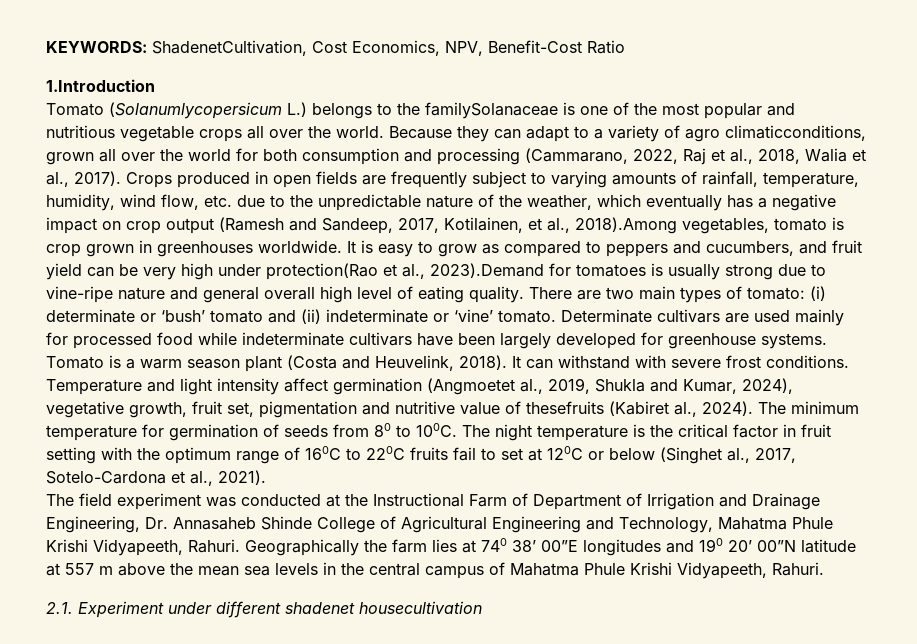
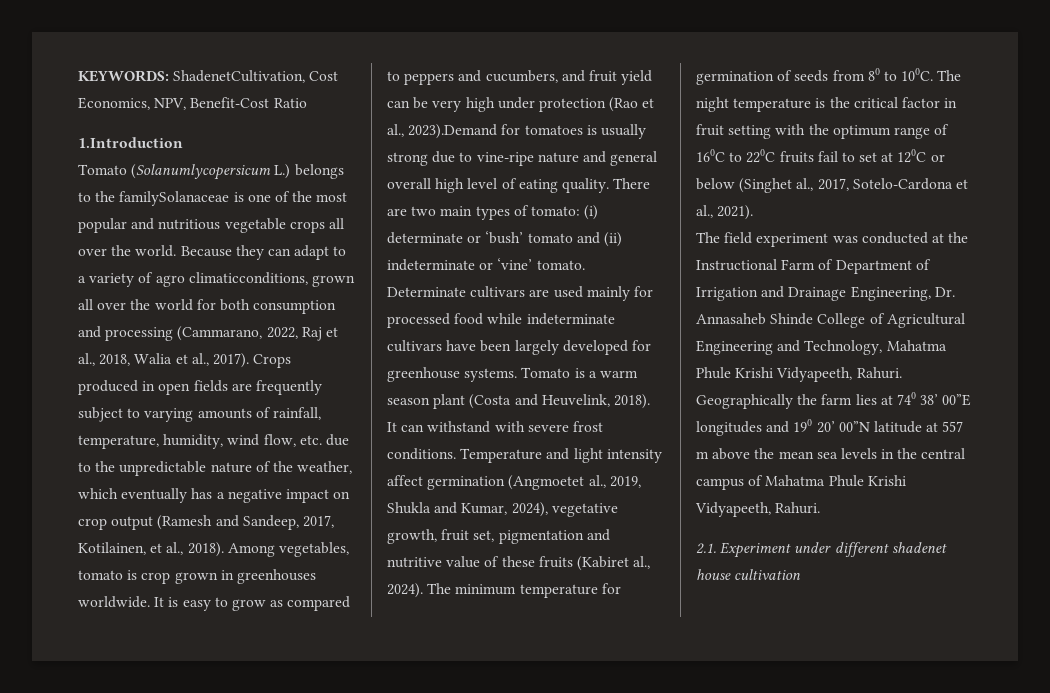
- Crops produced in open fields are frequently subject to varying amounts of rainfall, temperature, humidity, wind flow, etc. due to the unpredictable nature of the weather, which eventually has a negative impact on crop output (Ramesh and Sandeep, 2017, Kotilainen, et al., 2018).Among vegetables, tomato is crop grown in greenhouses worldwide.
+ Crops produced in open fields are frequently subject to varying amounts of rainfall, temperature, humidity, wind flow, etc. due to the unpredictable nature of the weather, which eventually has a negative impact on crop output (Ramesh and Sandeep, 2017, Kotilainen, et al., 2018). Among vegetables, tomato is crop grown in greenhouses worldwide.
- It is easy to grow as compared to peppers and cucumbers, and fruit yield can be very high under protection(Rao et al., 2023).Demand for tomatoes is usually strong due to vine-ripe nature and general overall high level of eating quality.
+ It is easy to grow as compared to peppers and cucumbers, and fruit yield can be very high under protection (Rao et al., 2023).Demand for tomatoes is usually strong due to vine-ripe nature and general overall high level of eating quality.
- Temperature and light intensity affect germination (Angmoetet al., 2019, Shukla and Kumar, 2024), vegetative growth, fruit set, pigmentation and nutritive value of thesefruits (Kabiret al., 2024).
+ Temperature and light intensity affect germination (Angmoetet al., 2019, Shukla and Kumar, 2024), vegetative growth, fruit set, pigmentation and nutritive value of these fruits (Kabiret al., 2024).
- 2.1. Experiment under different shadenet housecultivation
+ 2.1. Experiment under different shadenet house cultivation

